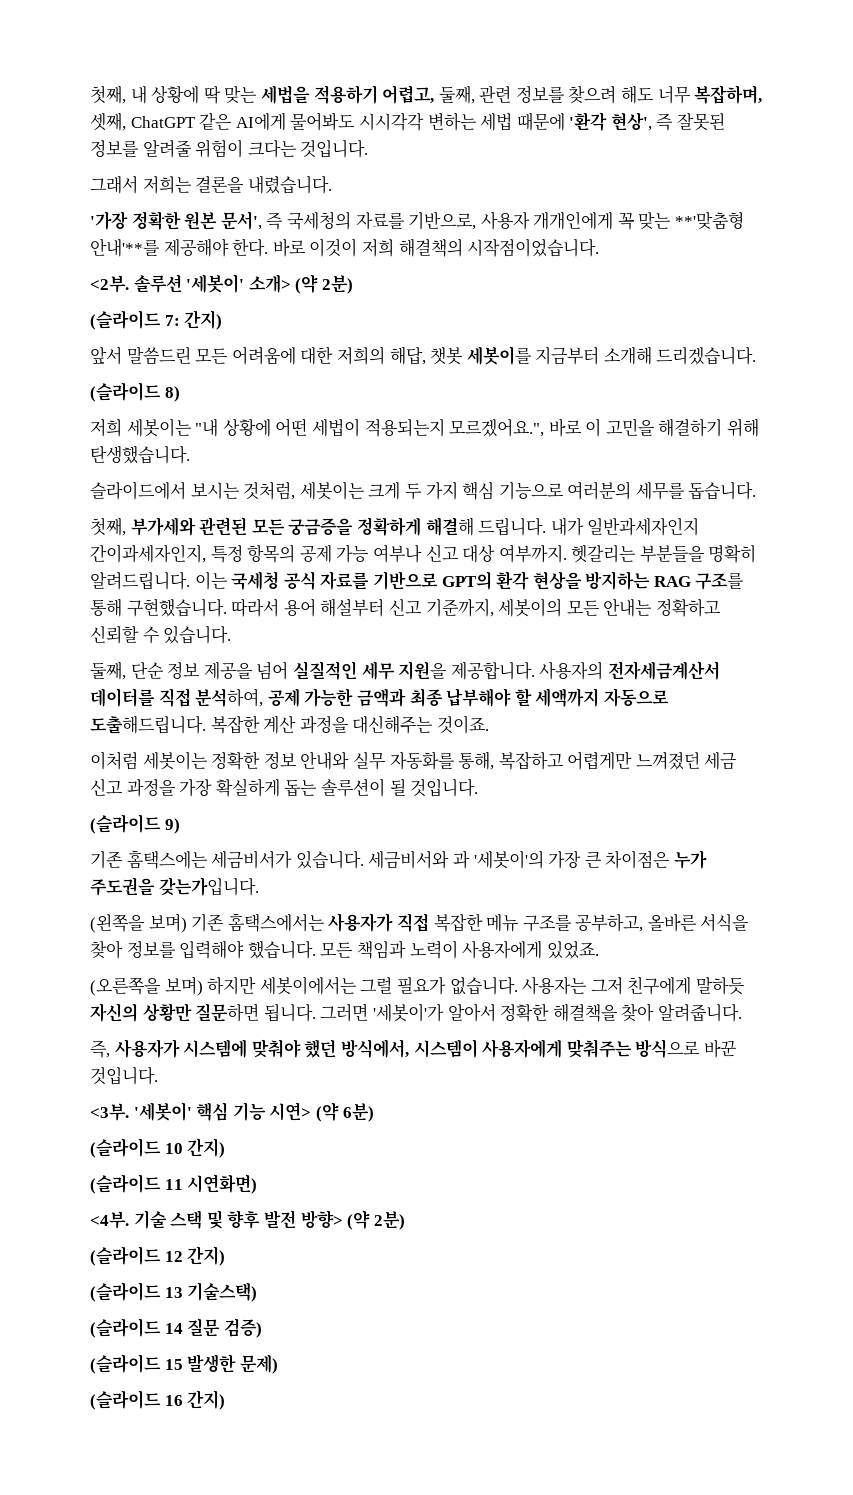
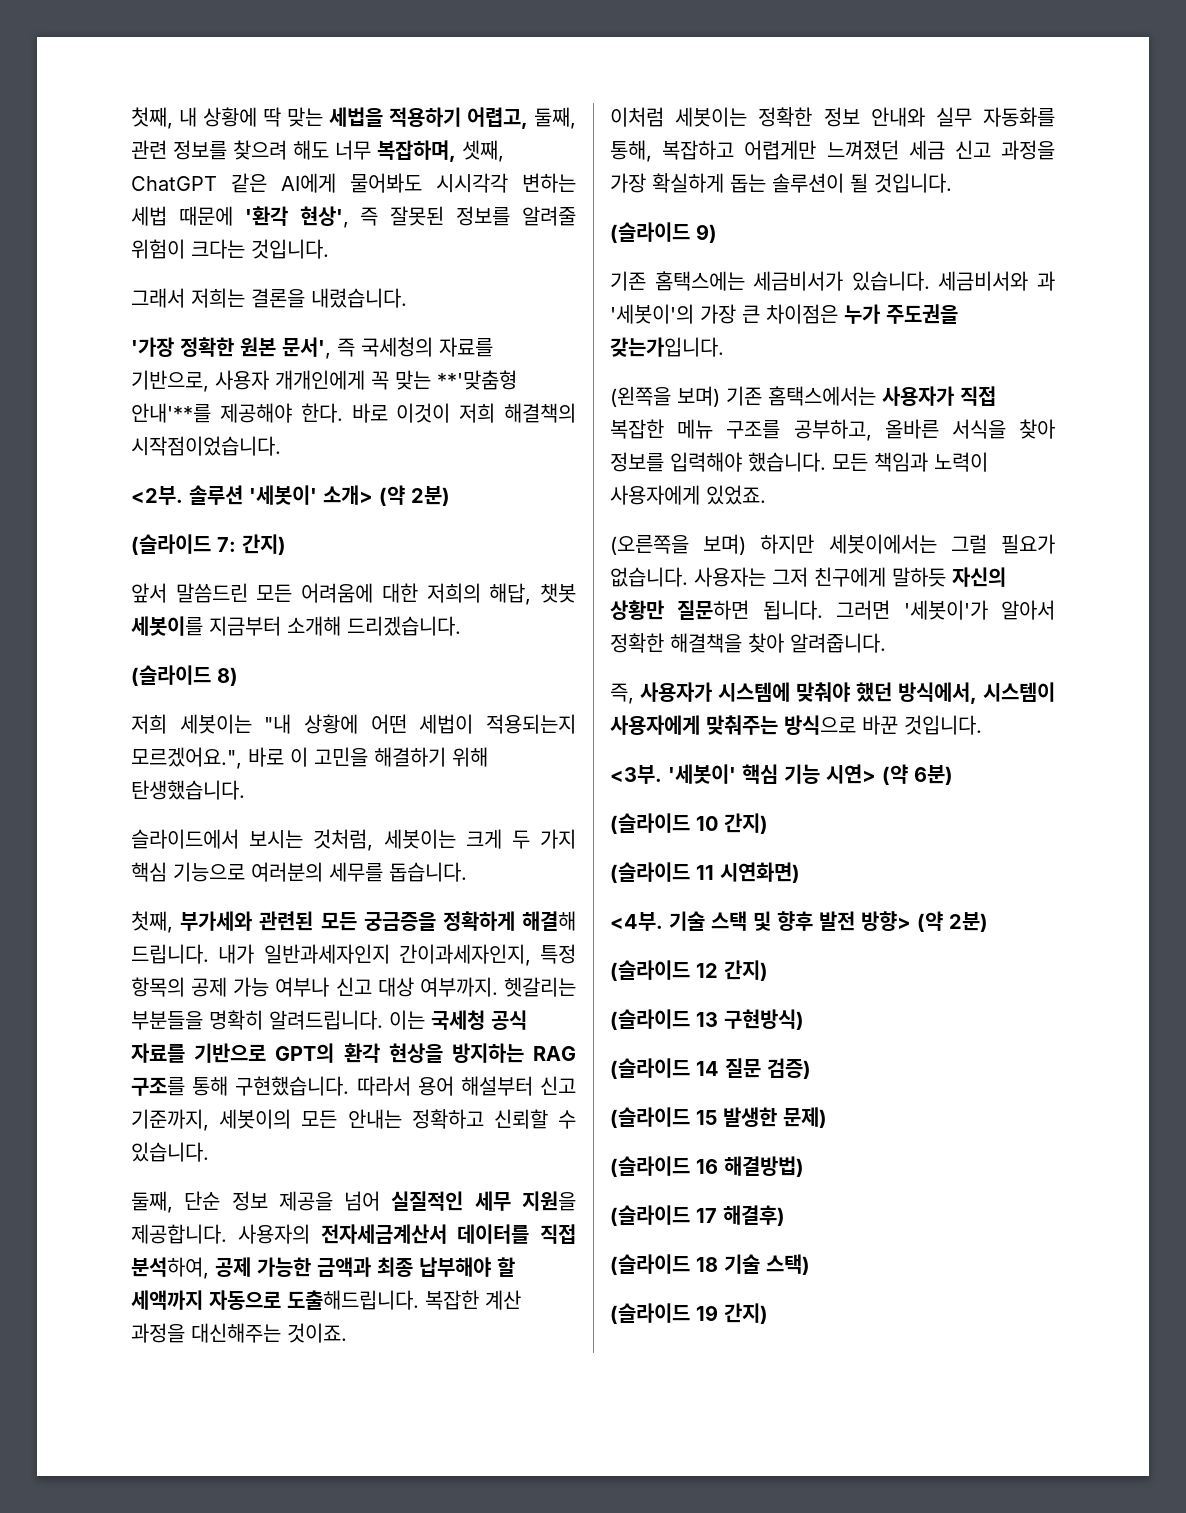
- (슬라이드 13 기술스택)
+ (슬라이드 13 구현방식)
- (슬라이드 16 간지)
+ (슬라이드 16 해결방법)
+ (슬라이드 17 해결후)
+ (슬라이드 18 기술 스택)
+ (슬라이드 19 간지)

